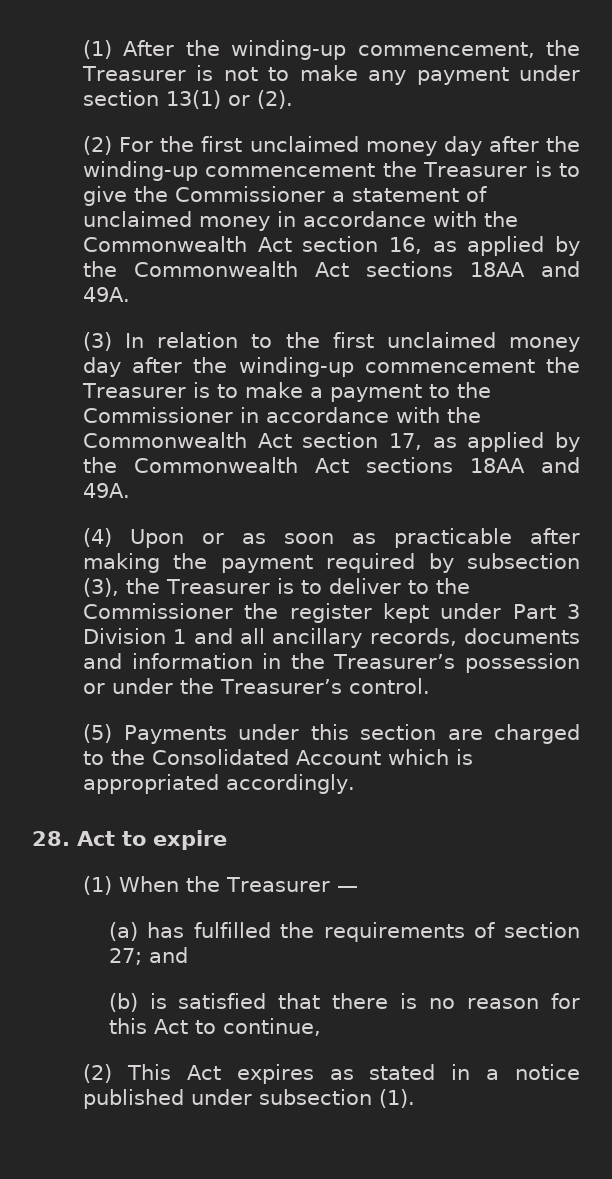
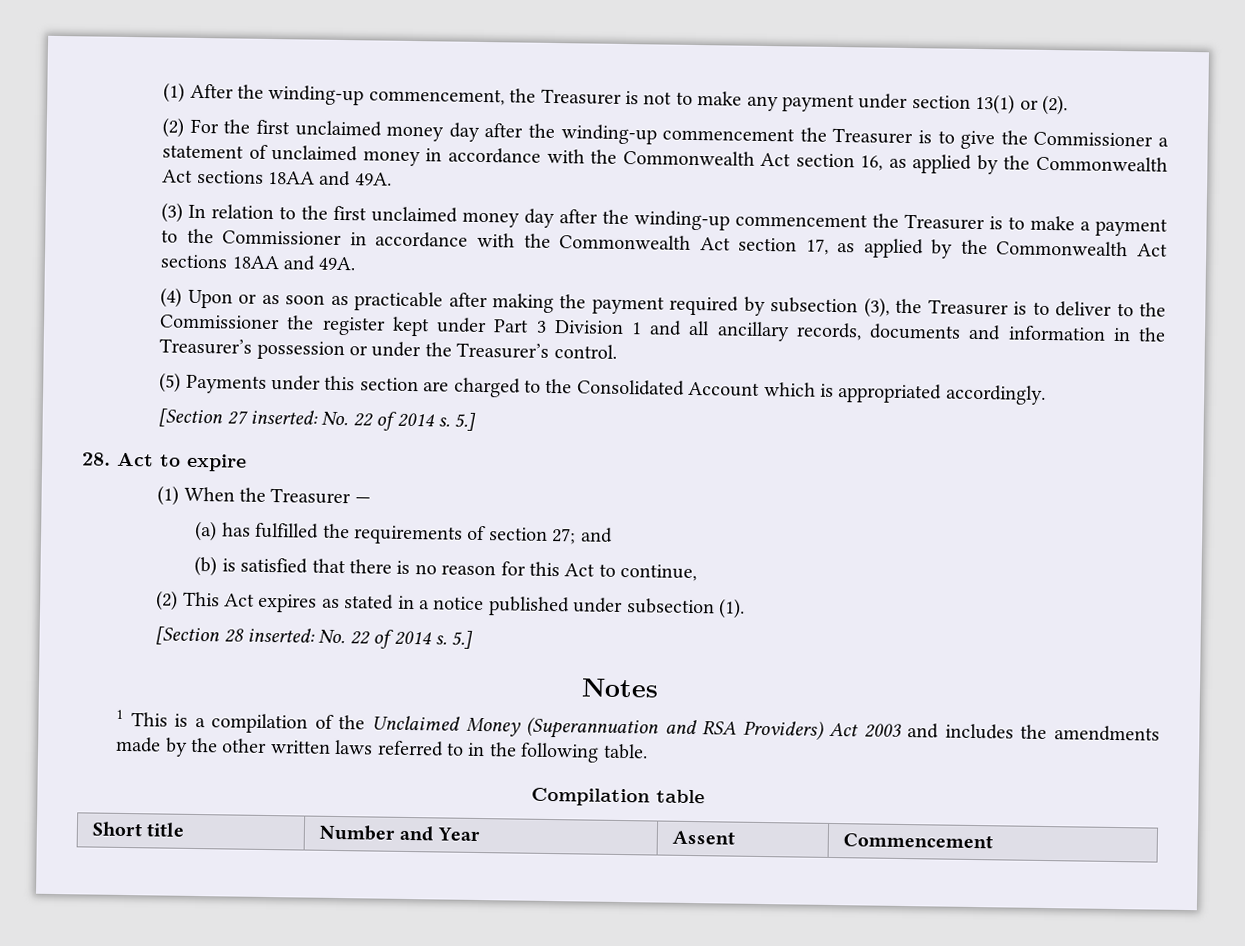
+ [Section 27 inserted: No. 22 of 2014 s. 5.]
+ [Section 28 inserted: No. 22 of 2014 s. 5.]
+ Notes
+ 1 This is a compilation of the Unclaimed Money (Superannuation and RSA Providers) Act 2003 and includes the amendments made by the other written laws referred to in the following table.
+ Compilation table
+ Short title | Number and Year | Assent | Commencement

